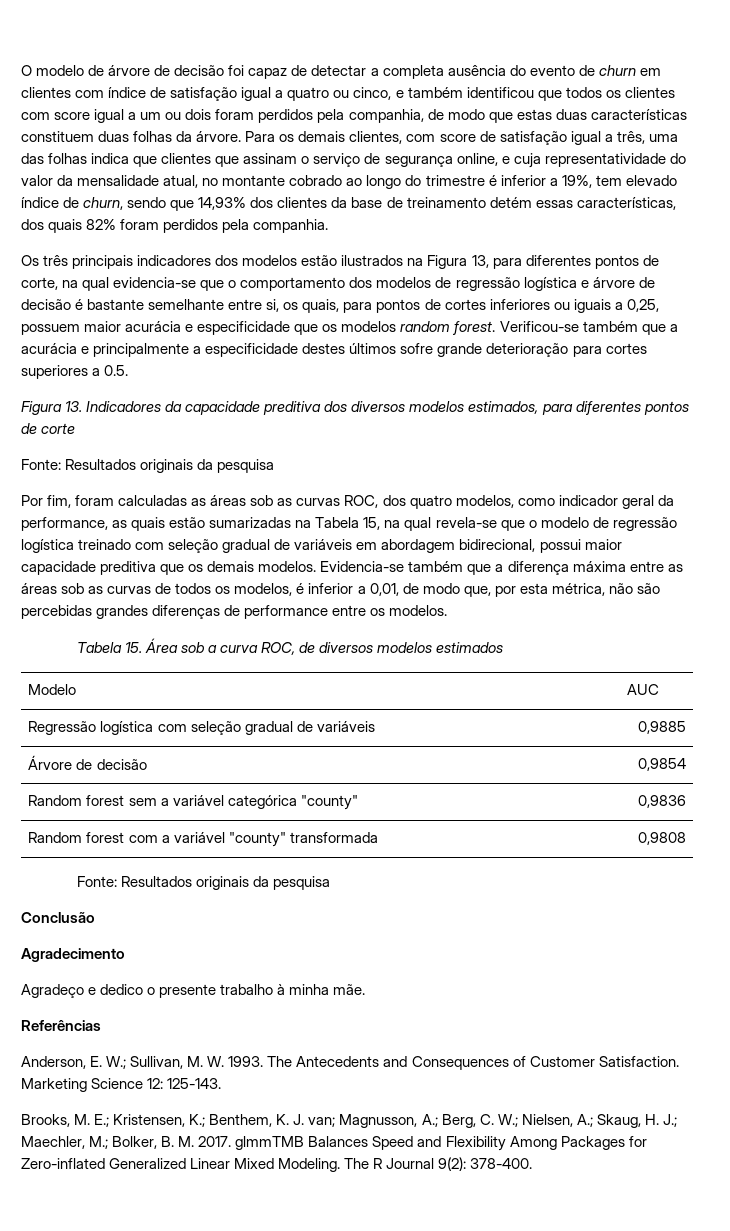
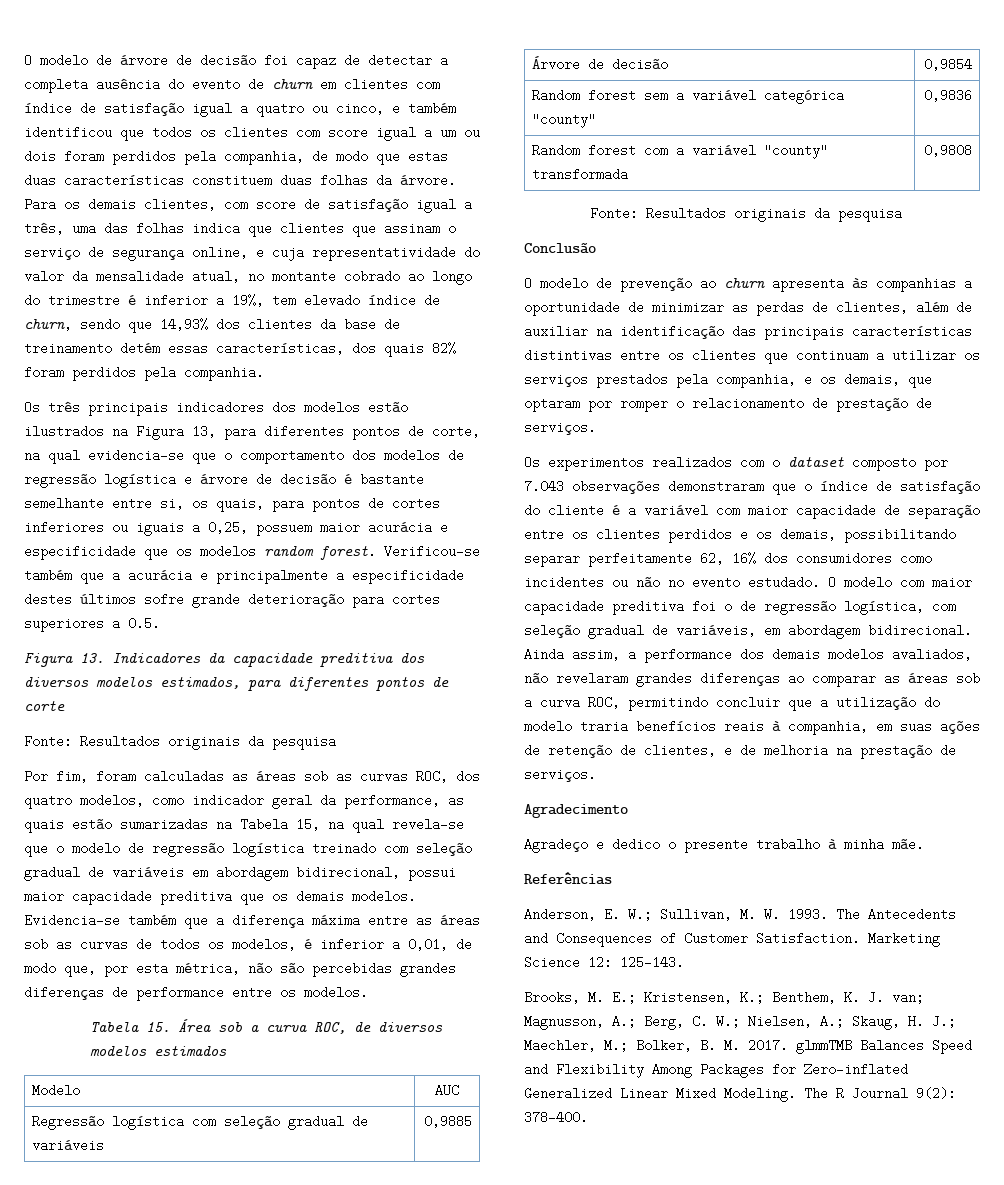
+ O modelo de prevenção ao churn apresenta às companhias a oportunidade de minimizar as perdas de clientes, além de auxiliar na identificação das principais características distintivas entre os clientes que continuam a utilizar os serviços prestados pela companhia, e os demais, que optaram por romper o relacionamento de prestação de serviços.
+ Os experimentos realizados com o dataset composto por 7.043 observações demonstraram que o índice de satisfação do cliente é a variável com maior capacidade de separação entre os clientes perdidos e os demais, possibilitando separar perfeitamente 62, 16% dos consumidores como incidentes ou não no evento estudado. O modelo com maior capacidade preditiva foi o de regressão logística, com seleção gradual de variáveis, em abordagem bidirecional. Ainda assim, a performance dos demais modelos avaliados, não revelaram grandes diferenças ao comparar as áreas sob a curva ROC, permitindo concluir que a utilização do modelo traria benefícios reais à companhia, em suas ações de retenção de clientes, e de melhoria na prestação de serviços.

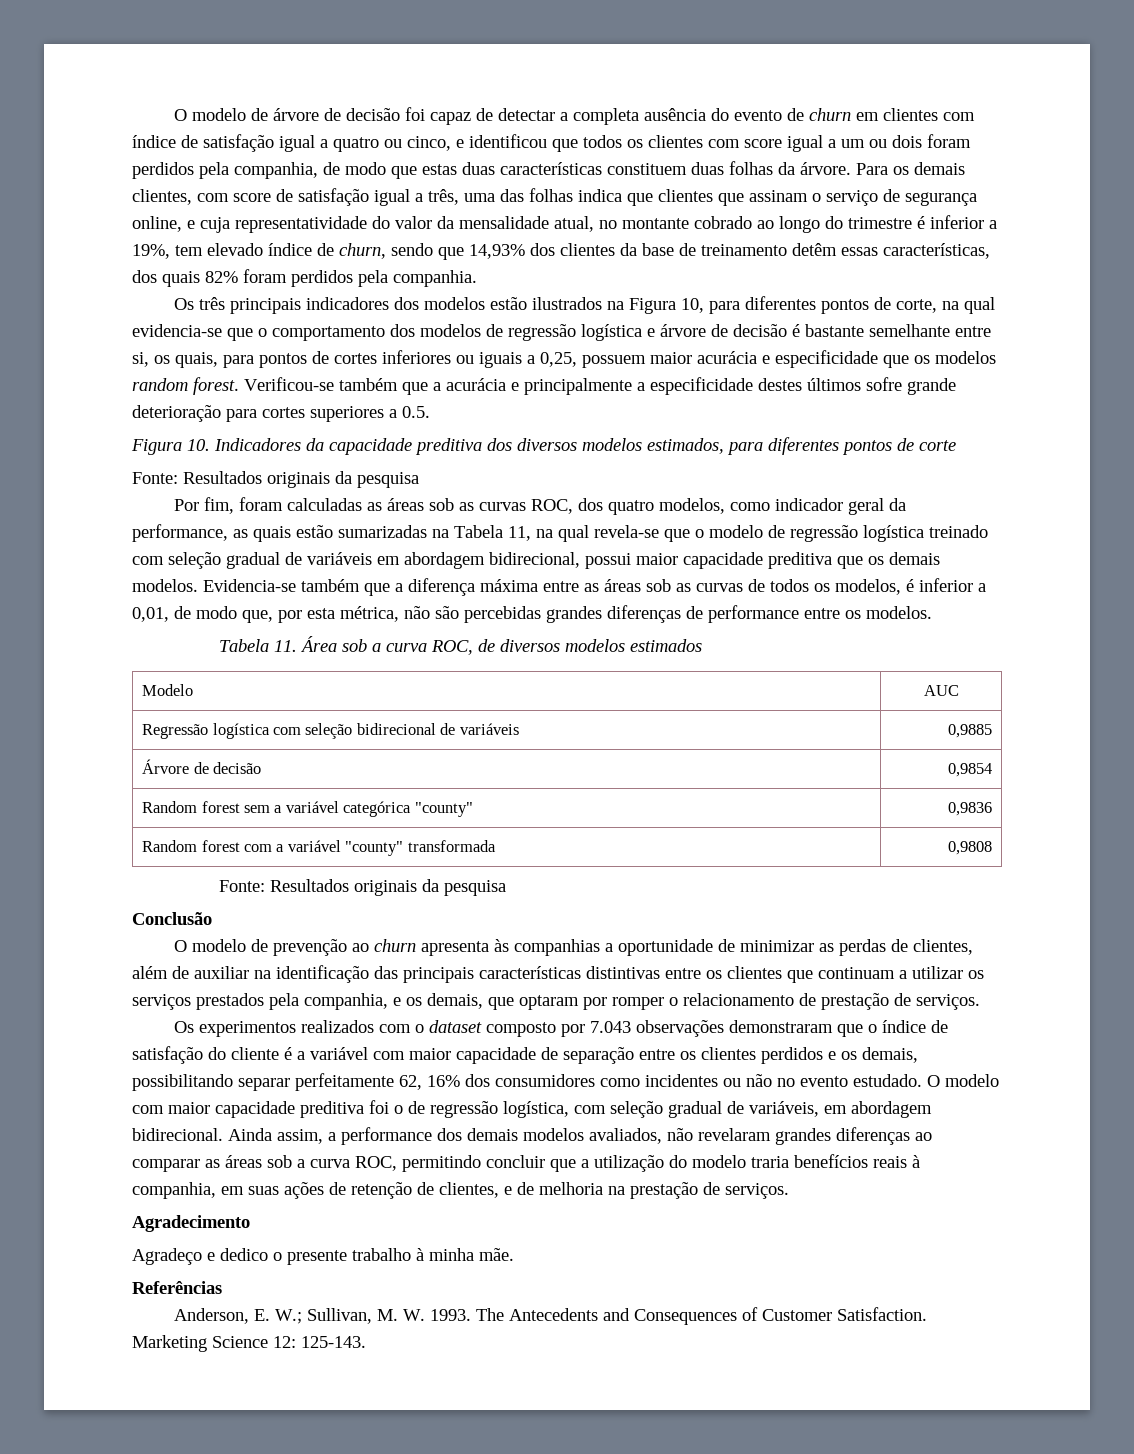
- O modelo de árvore de decisão foi capaz de detectar a completa ausência do evento de churn em clientes com índice de satisfação igual a quatro ou cinco, e também identificou que todos os clientes com score igual a um ou dois foram perdidos pela companhia, de modo que estas duas características constituem duas folhas da árvore.
+ O modelo de árvore de decisão foi capaz de detectar a completa ausência do evento de churn em clientes com índice de satisfação igual a quatro ou cinco, e identificou que todos os clientes com score igual a um ou dois foram perdidos pela companhia, de modo que estas duas características constituem duas folhas da árvore.
- Para os demais clientes, com score de satisfação igual a três, uma das folhas indica que clientes que assinam o serviço de segurança online, e cuja representatividade do valor da mensalidade atual, no montante cobrado ao longo do trimestre é inferior a 19%, tem elevado índice de churn, sendo que 14,93% dos clientes da base de treinamento detém essas características, dos quais 82% foram perdidos pela companhia.
+ Para os demais clientes, com score de satisfação igual a três, uma das folhas indica que clientes que assinam o serviço de segurança online, e cuja representatividade do valor da mensalidade atual, no montante cobrado ao longo do trimestre é inferior a 19%, tem elevado índice de churn, sendo que 14,93% dos clientes da base de treinamento detêm essas características, dos quais 82% foram perdidos pela companhia.
- Os três principais indicadores dos modelos estão ilustrados na Figura 13, para diferentes pontos de corte, na qual evidencia-se que o comportamento dos modelos de regressão logística e árvore de decisão é bastante semelhante entre si, os quais, para pontos de cortes inferiores ou iguais a 0,25, possuem maior acurácia e especificidade que os modelos random forest.
+ Os três principais indicadores dos modelos estão ilustrados na Figura 10, para diferentes pontos de corte, na qual evidencia-se que o comportamento dos modelos de regressão logística e árvore de decisão é bastante semelhante entre si, os quais, para pontos de cortes inferiores ou iguais a 0,25, possuem maior acurácia e especificidade que os modelos random forest.
- Figura 13. Indicadores da capacidade preditiva dos diversos modelos estimados, para diferentes pontos de corte
+ Figura 10. Indicadores da capacidade preditiva dos diversos modelos estimados, para diferentes pontos de corte
- Por fim, foram calculadas as áreas sob as curvas ROC, dos quatro modelos, como indicador geral da performance, as quais estão sumarizadas na Tabela 15, na qual revela-se que o modelo de regressão logística treinado com seleção gradual de variáveis em abordagem bidirecional, possui maior capacidade preditiva que os demais modelos.
+ Por fim, foram calculadas as áreas sob as curvas ROC, dos quatro modelos, como indicador geral da performance, as quais estão sumarizadas na Tabela 11, na qual revela-se que o modelo de regressão logística treinado com seleção gradual de variáveis em abordagem bidirecional, possui maior capacidade preditiva que os demais modelos.
- Tabela 15. Área sob a curva ROC, de diversos modelos estimados
+ Tabela 11. Área sob a curva ROC, de diversos modelos estimados
- Regressão logística com seleção gradual de variáveis | 0,9885
+ Regressão logística com seleção bidirecional de variáveis | 0,9885
- Brooks, M. E.; Kristensen, K.; Benthem, K. J. van; Magnusson, A.; Berg, C. W.; Nielsen, A.; Skaug, H. J.; Maechler, M.; Bolker, B. M. 2017. glmmTMB Balances Speed and Flexibility Among Packages for Zero-inflated Generalized Linear Mixed Modeling. The R Journal 9(2): 378-400.

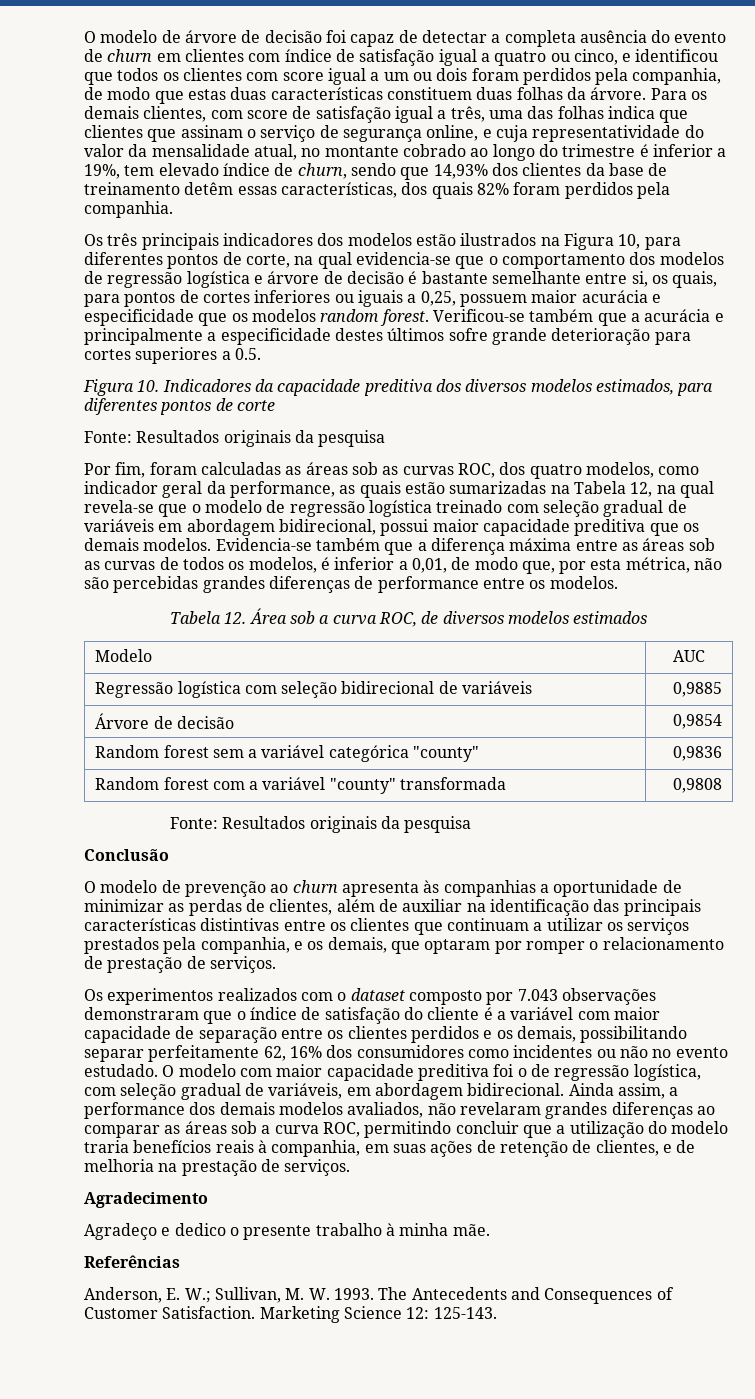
- Por fim, foram calculadas as áreas sob as curvas ROC, dos quatro modelos, como indicador geral da performance, as quais estão sumarizadas na Tabela 11, na qual revela-se que o modelo de regressão logística treinado com seleção gradual de variáveis em abordagem bidirecional, possui maior capacidade preditiva que os demais modelos.
+ Por fim, foram calculadas as áreas sob as curvas ROC, dos quatro modelos, como indicador geral da performance, as quais estão sumarizadas na Tabela 12, na qual revela-se que o modelo de regressão logística treinado com seleção gradual de variáveis em abordagem bidirecional, possui maior capacidade preditiva que os demais modelos.
- Tabela 11. Área sob a curva ROC, de diversos modelos estimados
+ Tabela 12. Área sob a curva ROC, de diversos modelos estimados

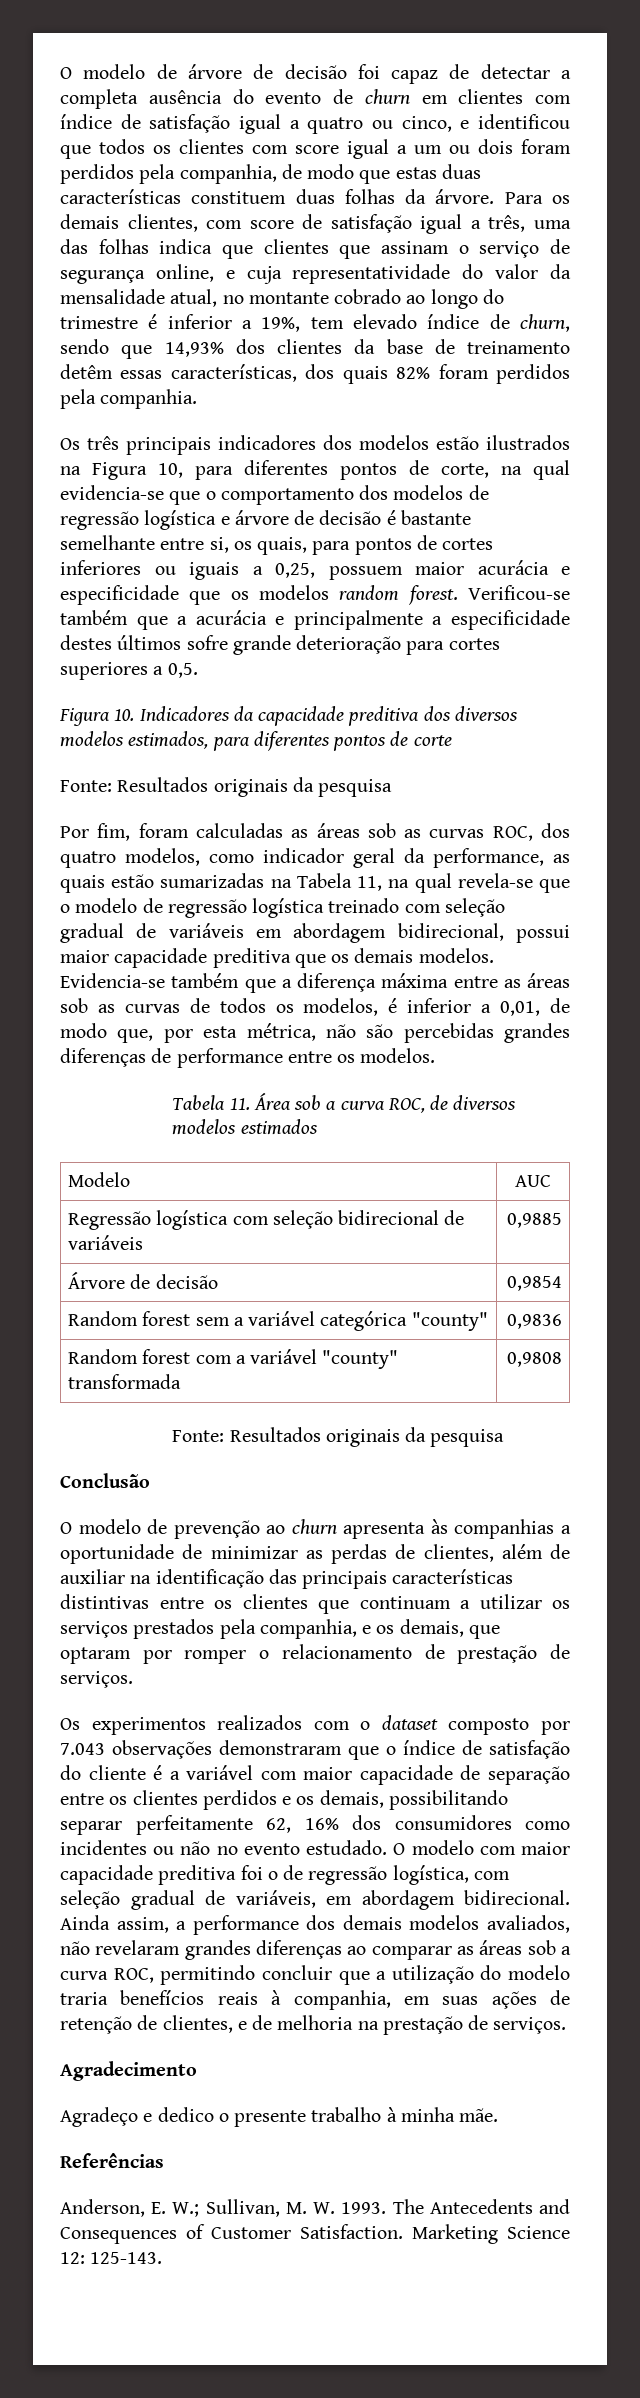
- Verificou-se também que a acurácia e principalmente a especificidade destes últimos sofre grande deterioração para cortes superiores a 0.5.
+ Verificou-se também que a acurácia e principalmente a especificidade destes últimos sofre grande deterioração para cortes superiores a 0,5.
- Por fim, foram calculadas as áreas sob as curvas ROC, dos quatro modelos, como indicador geral da performance, as quais estão sumarizadas na Tabela 12, na qual revela-se que o modelo de regressão logística treinado com seleção gradual de variáveis em abordagem bidirecional, possui maior capacidade preditiva que os demais modelos.
+ Por fim, foram calculadas as áreas sob as curvas ROC, dos quatro modelos, como indicador geral da performance, as quais estão sumarizadas na Tabela 11, na qual revela-se que o modelo de regressão logística treinado com seleção gradual de variáveis em abordagem bidirecional, possui maior capacidade preditiva que os demais modelos.
- Tabela 12. Área sob a curva ROC, de diversos modelos estimados
+ Tabela 11. Área sob a curva ROC, de diversos modelos estimados

